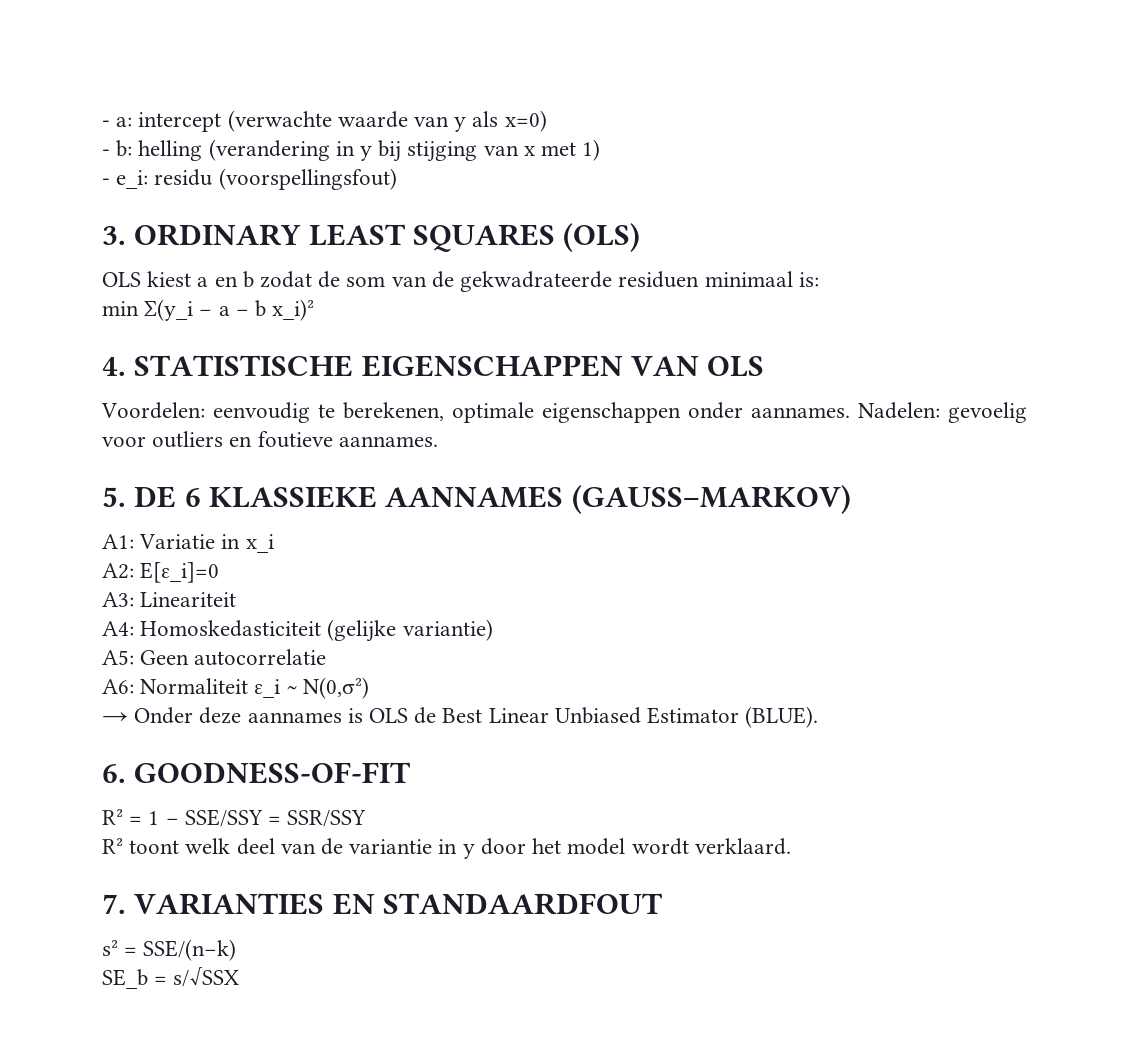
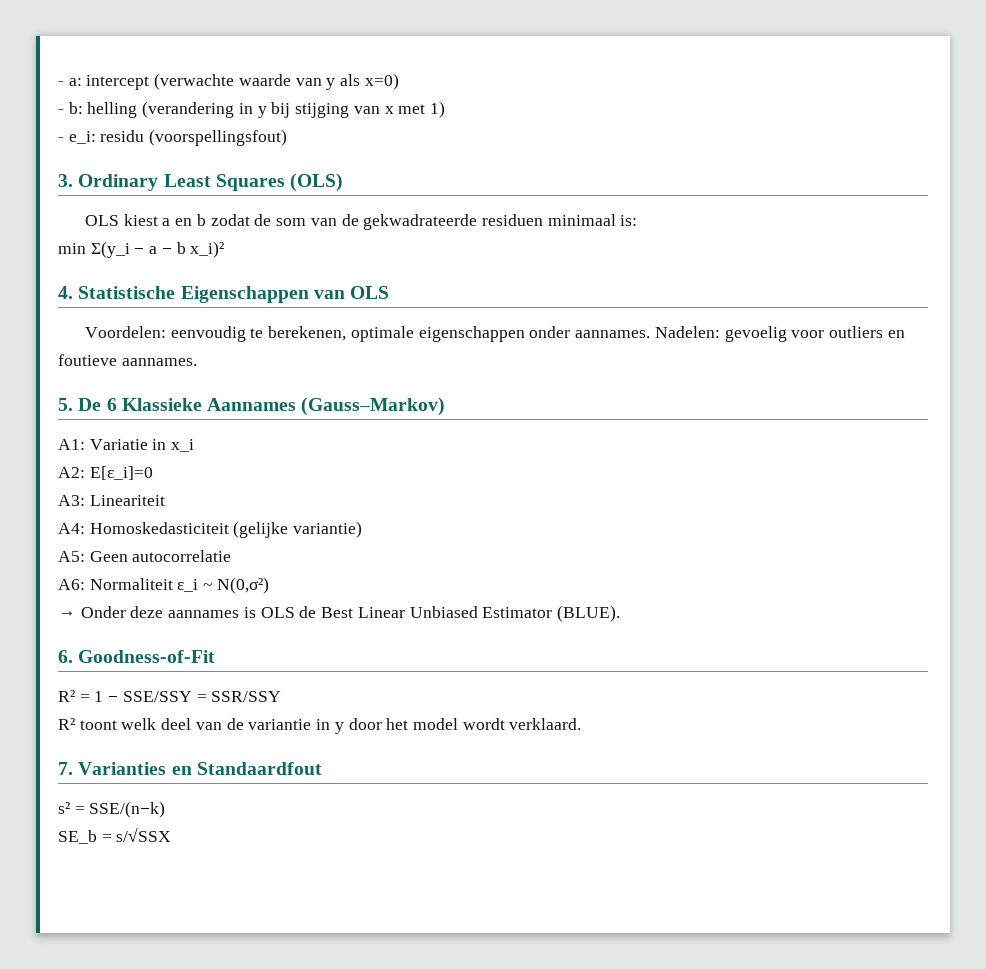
- 3. ORDINARY LEAST SQUARES (OLS)
+ 3. Ordinary Least Squares (OLS)
- 4. STATISTISCHE EIGENSCHAPPEN VAN OLS
+ 4. Statistische Eigenschappen van OLS
- 5. DE 6 KLASSIEKE AANNAMES (GAUSS–MARKOV)
+ 5. De 6 Klassieke Aannames (Gauss–Markov)
- 6. GOODNESS-OF-FIT
+ 6. Goodness-of-Fit
- 7. VARIANTIES EN STANDAARDFOUT
+ 7. Varianties en Standaardfout

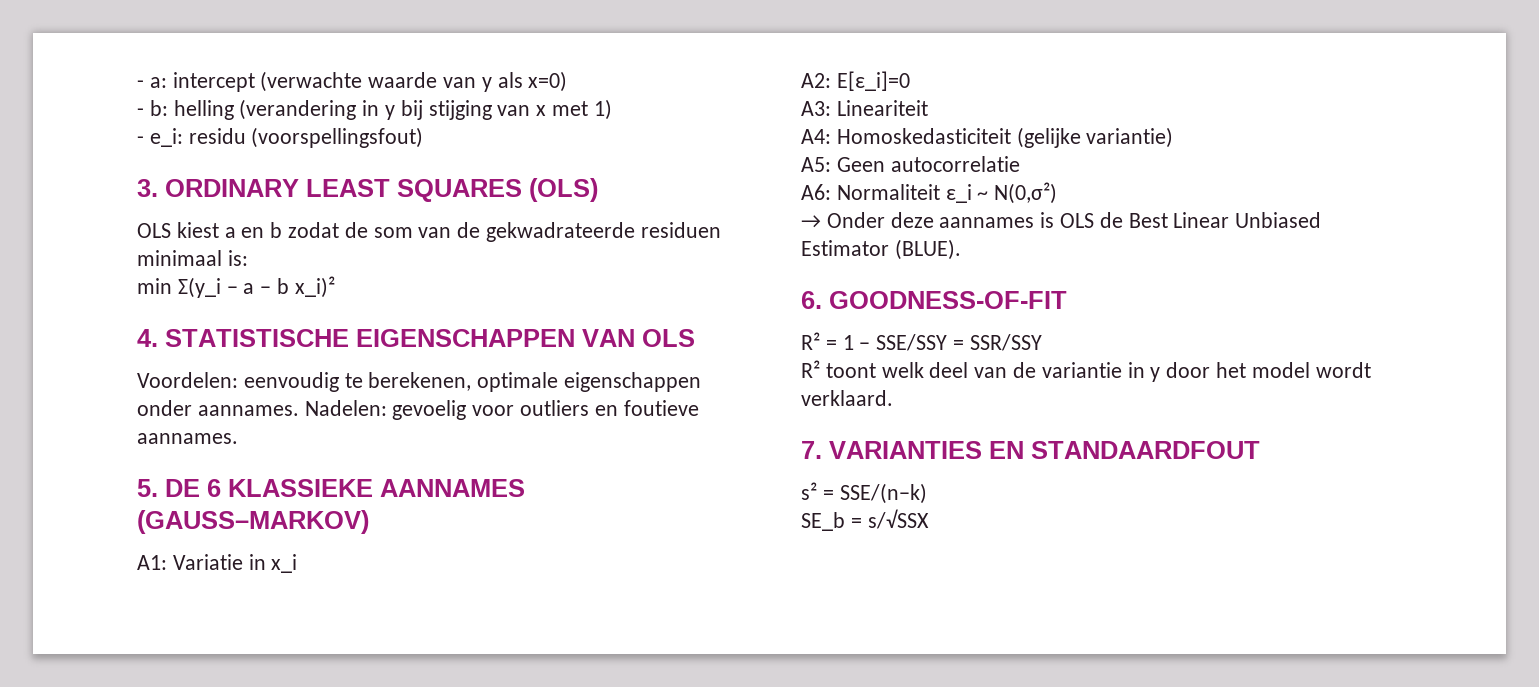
- 3. Ordinary Least Squares (OLS)
+ 3. ORDINARY LEAST SQUARES (OLS)
- 4. Statistische Eigenschappen van OLS
+ 4. STATISTISCHE EIGENSCHAPPEN VAN OLS
- 5. De 6 Klassieke Aannames (Gauss–Markov)
+ 5. DE 6 KLASSIEKE AANNAMES (GAUSS–MARKOV)
- 6. Goodness-of-Fit
+ 6. GOODNESS-OF-FIT
- 7. Varianties en Standaardfout
+ 7. VARIANTIES EN STANDAARDFOUT

